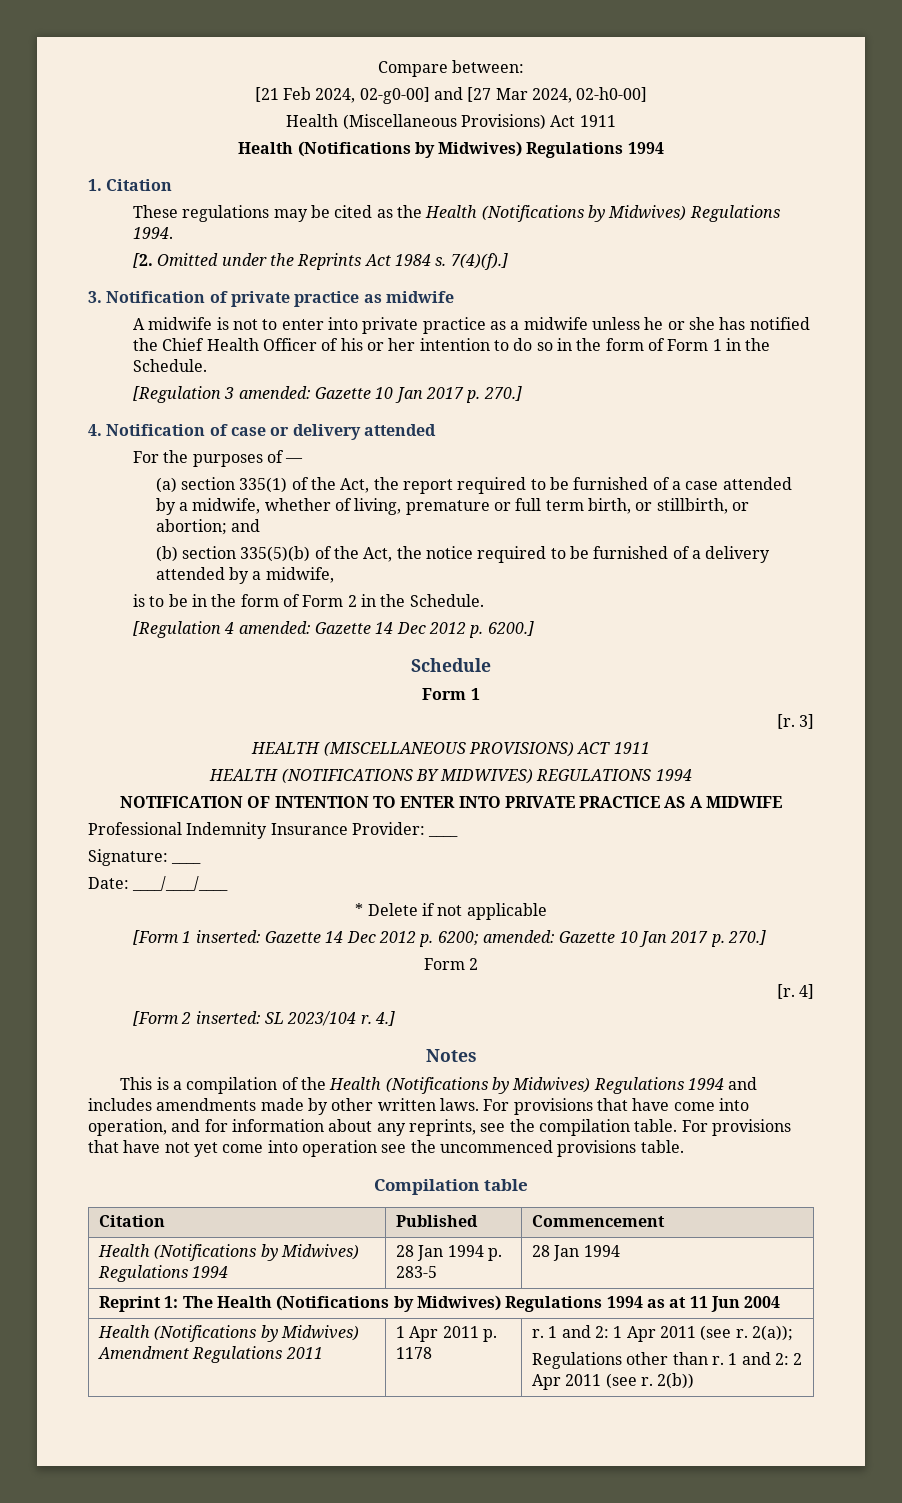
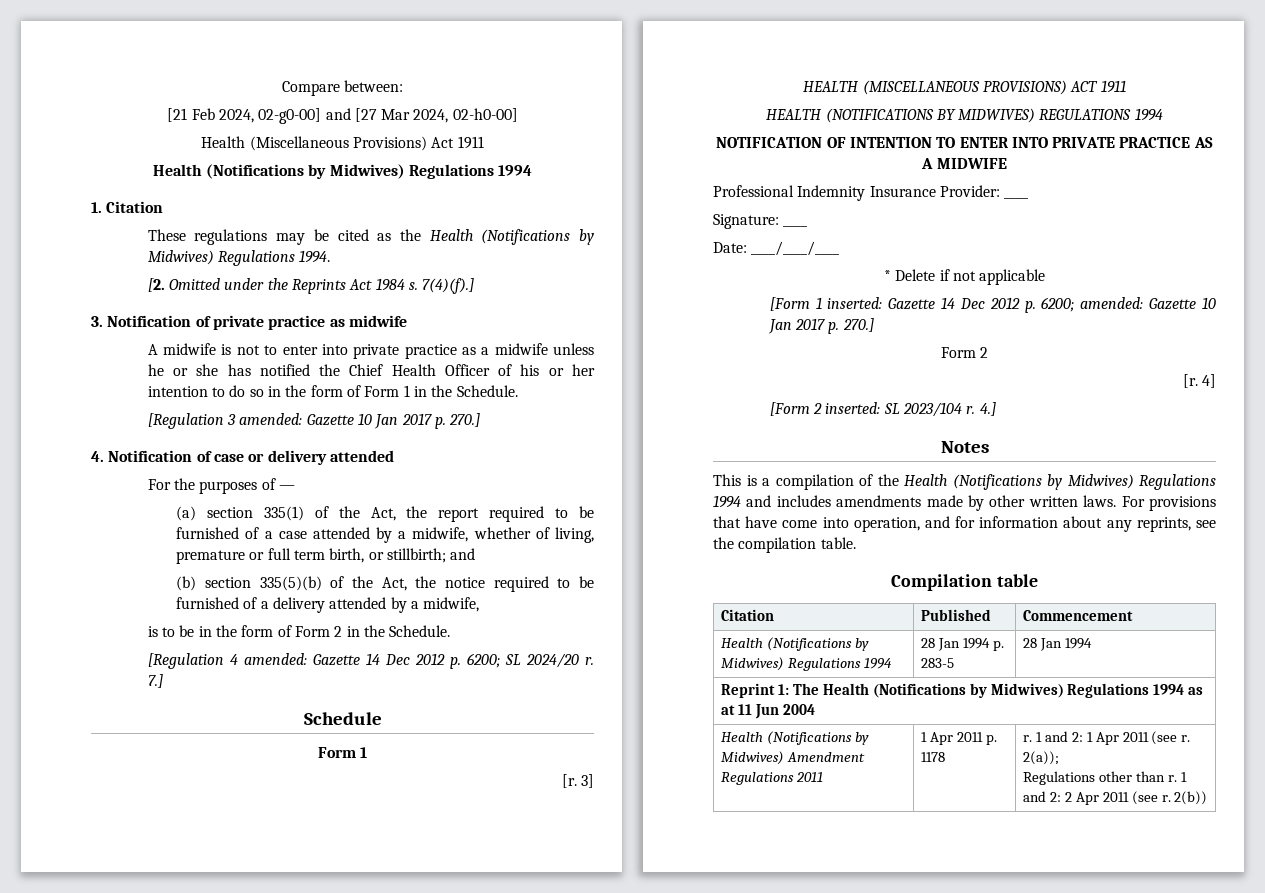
- (a) section 335(1) of the Act, the report required to be furnished of a case attended by a midwife, whether of living, premature or full term birth, or stillbirth, or abortion; and
+ (a) section 335(1) of the Act, the report required to be furnished of a case attended by a midwife, whether of living, premature or full term birth, or stillbirth; and
- [Regulation 4 amended: Gazette 14 Dec 2012 p. 6200.]
+ [Regulation 4 amended: Gazette 14 Dec 2012 p. 6200; SL 2024/20 r. 7.]
- For provisions that have not yet come into operation see the uncommenced provisions table.

